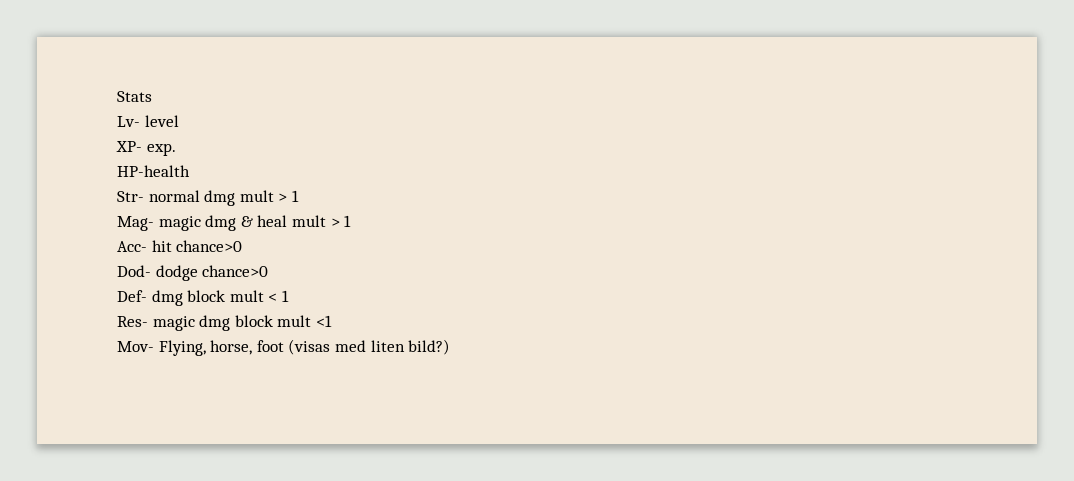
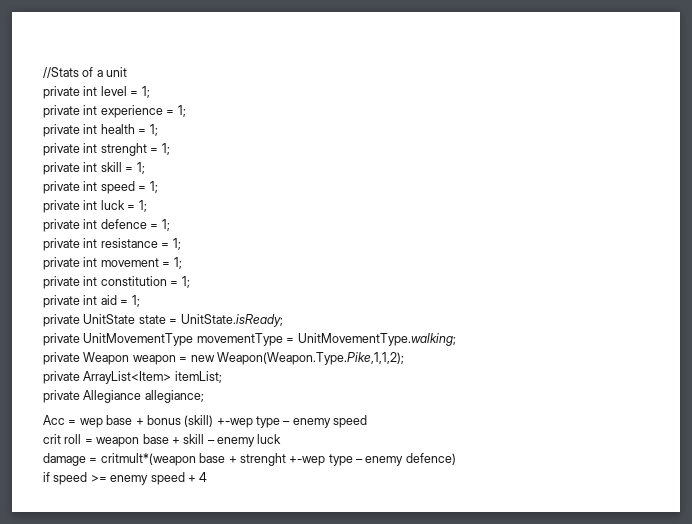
- Stats
- Lv- level
- XP- exp.
- HP-health
- Str- normal dmg mult > 1
- Mag- magic dmg & heal mult > 1
- Acc- hit chance>0
- Dod- dodge chance>0
- Def- dmg block mult < 1
- Res- magic dmg block mult <1
- Mov- Flying, horse, foot (visas med liten bild?)
+ //Stats of a unit
+ private int level = 1;
+ private int experience = 1;
+ private int health = 1;
+ private int strenght = 1;
+ private int skill = 1;
+ private int speed = 1;
+ private int luck = 1;
+ private int defence = 1;
+ private int resistance = 1;
+ private int movement = 1;
+ private int constitution = 1;
+ private int aid = 1;
+ private UnitState state = UnitState.isReady;
+ private UnitMovementType movementType = UnitMovementType.walking;
+ private Weapon weapon = new Weapon(Weapon.Type.Pike,1,1,2);
+ private ArrayList<Item> itemList;
+ private Allegiance allegiance;
+ Acc = wep base + bonus (skill) +-wep type – enemy speed
+ crit roll = weapon base + skill – enemy luck
+ damage = critmult*(weapon base + strenght +-wep type – enemy defence)
+ if speed >= enemy speed + 4

